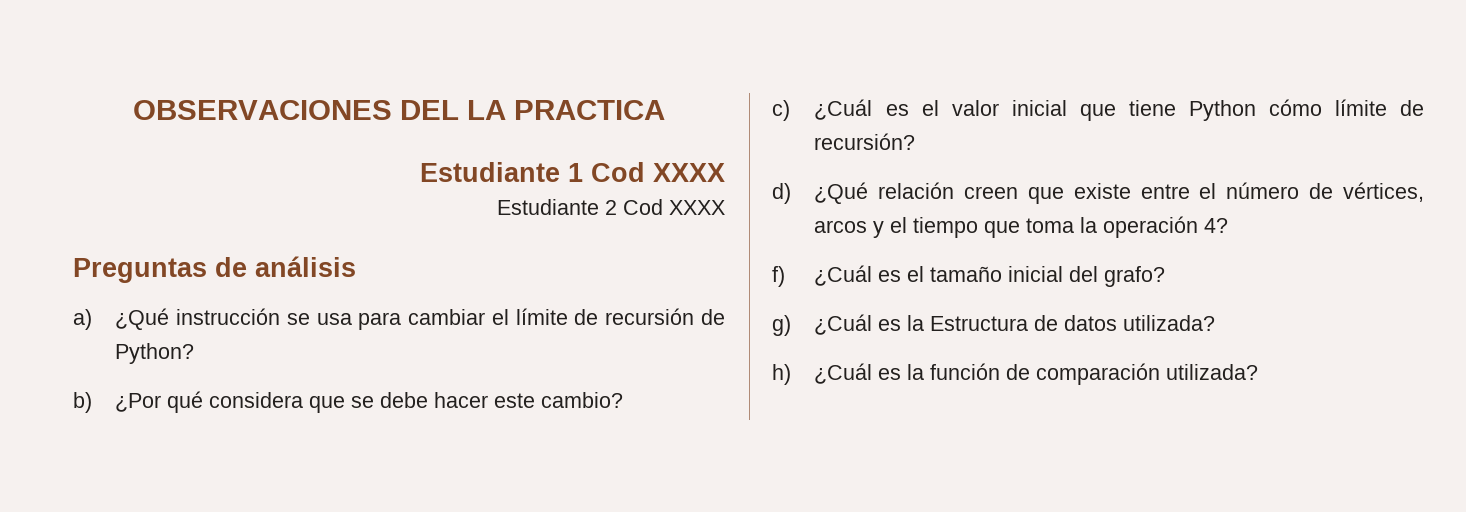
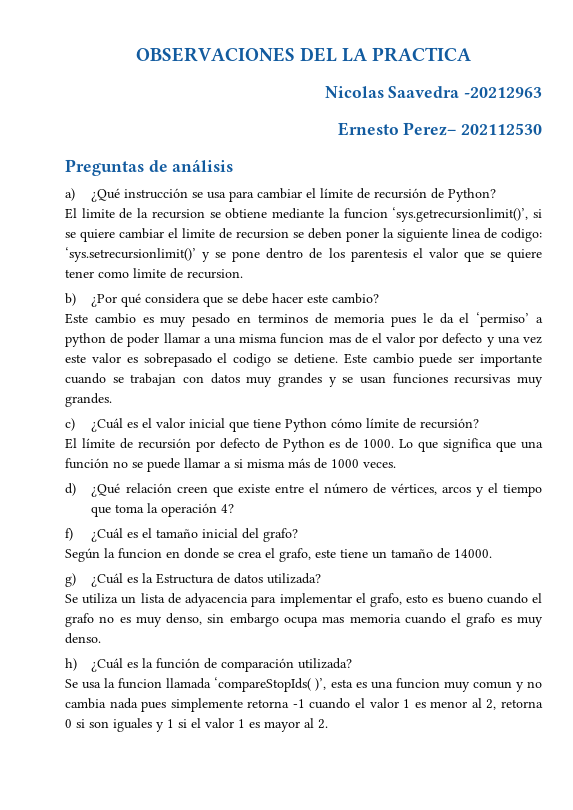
- Estudiante 1 Cod XXXX
- Estudiante 2 Cod XXXX
+ Nicolas Saavedra -20212963
+ Ernesto Perez– 202112530
+ El limite de la recursion se obtiene mediante la funcion ‘sys.getrecursionlimit()’, si se quiere cambiar el limite de recursion se deben poner la siguiente linea de codigo: ‘sys.setrecursionlimit()’ y se pone dentro de los parentesis el valor que se quiere tener como limite de recursion.
+ Este cambio es muy pesado en terminos de memoria pues le da el ‘permiso’ a python de poder llamar a una misma funcion mas de el valor por defecto y una vez este valor es sobrepasado el codigo se detiene. Este cambio puede ser importante cuando se trabajan con datos muy grandes y se usan funciones recursivas muy grandes.
+ El límite de recursión por defecto de Python es de 1000. Lo que significa que una función no se puede llamar a si misma más de 1000 veces.
+ Según la funcion en donde se crea el grafo, este tiene un tamaño de 14000.
+ Se utiliza un lista de adyacencia para implementar el grafo, esto es bueno cuando el grafo no es muy denso, sin embargo ocupa mas memoria cuando el grafo es muy denso.
+ Se usa la funcion llamada ‘compareStopIds( )’, esta es una funcion muy comun y no cambia nada pues simplemente retorna -1 cuando el valor 1 es menor al 2, retorna 0 si son iguales y 1 si el valor 1 es mayor al 2.

